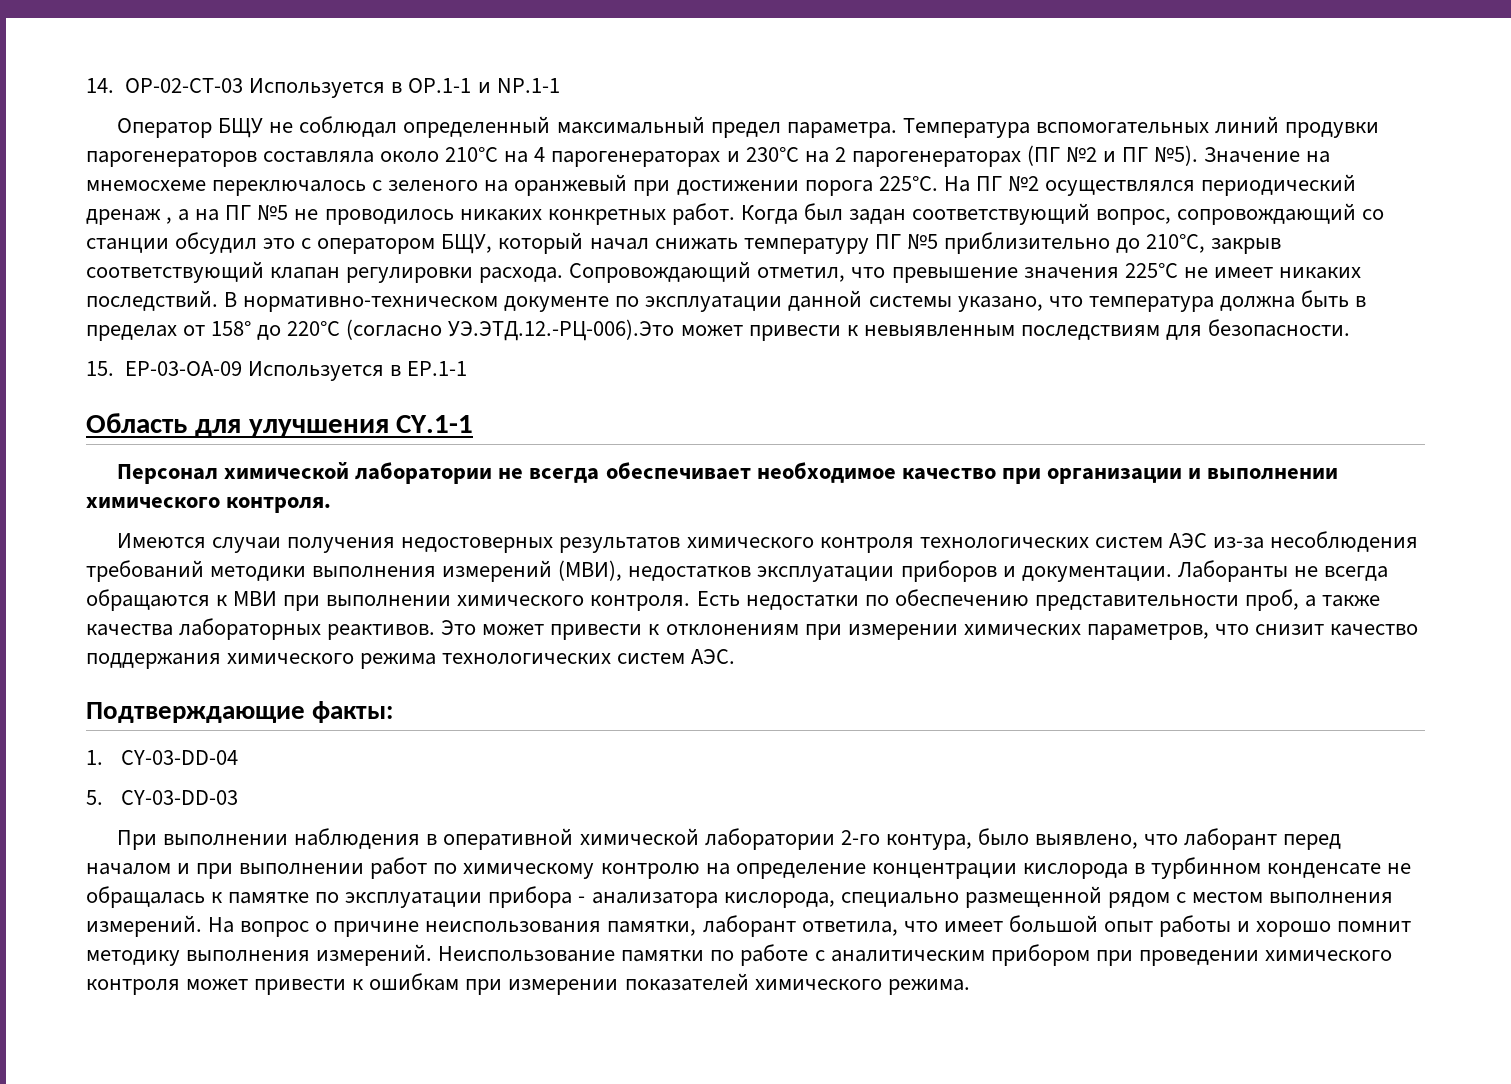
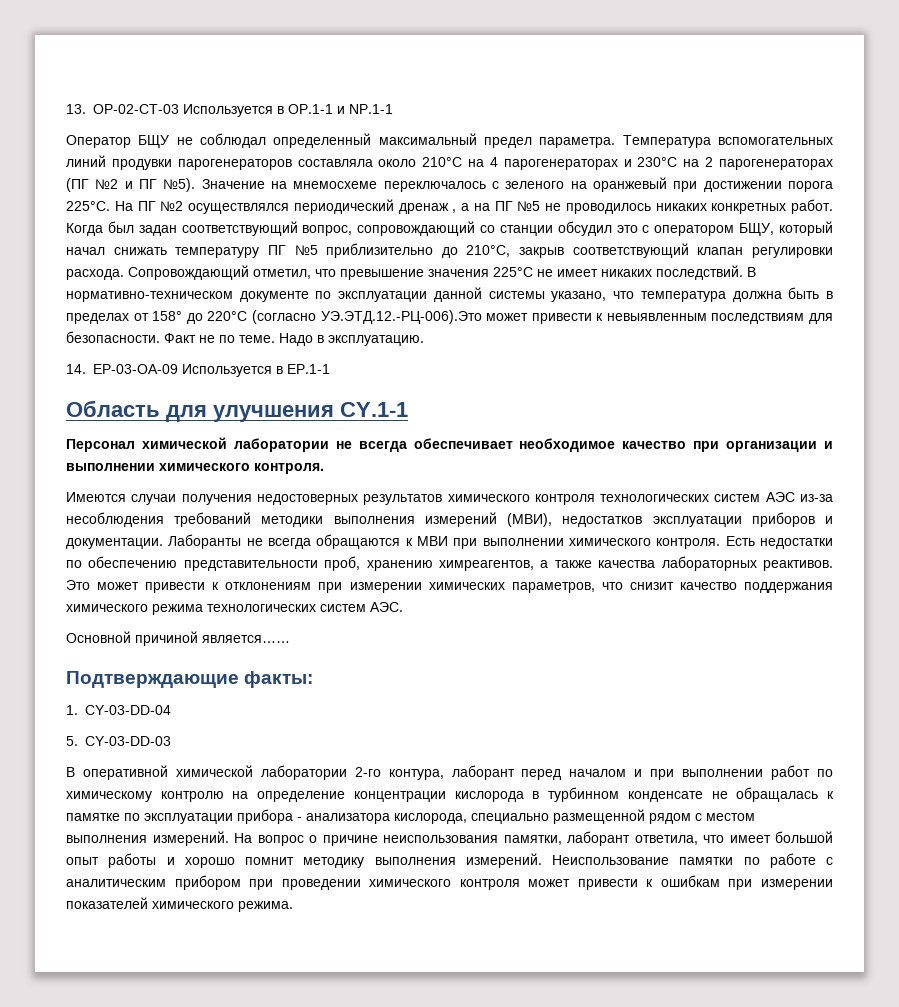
- 14. OP-02-CT-03 Используется в OP.1-1 и NP.1-1
+ 13. OP-02-CT-03 Используется в OP.1-1 и NP.1-1
- В нормативно-техническом документе по эксплуатации данной системы указано, что температура должна быть в пределах от 158° до 220°C (согласно УЭ.ЭТД.12.-РЦ-006).Это может привести к невыявленным последствиям для безопасности.
- 15. EP-03-OA-09 Используется в ЕР.1-1
+ В нормативно-техническом документе по эксплуатации данной системы указано, что температура должна быть в пределах от 158° до 220°C (согласно УЭ.ЭТД.12.-РЦ-006).Это может привести к невыявленным последствиям для безопасности. Факт не по теме. Надо в эксплуатацию.
+ 14. EP-03-OA-09 Используется в ЕР.1-1
- Есть недостатки по обеспечению представительности проб, а также качества лабораторных реактивов.
+ Есть недостатки по обеспечению представительности проб, хранению химреагентов, а также качества лабораторных реактивов.
+ Основной причиной является……
- При выполнении наблюдения в оперативной химической лаборатории 2-го контура, было выявлено, что лаборант перед началом и при выполнении работ по химическому контролю на определение концентрации кислорода в турбинном конденсате не обращалась к памятке по эксплуатации прибора - анализатора кислорода, специально размещенной рядом с местом выполнения измерений.
+ В оперативной химической лаборатории 2-го контура, лаборант перед началом и при выполнении работ по химическому контролю на определение концентрации кислорода в турбинном конденсате не обращалась к памятке по эксплуатации прибора - анализатора кислорода, специально размещенной рядом с местом выполнения измерений.

